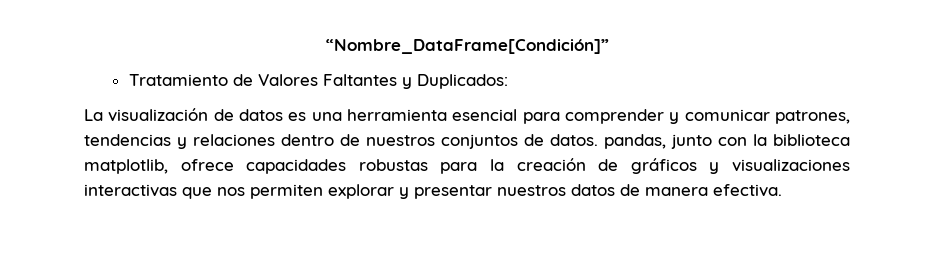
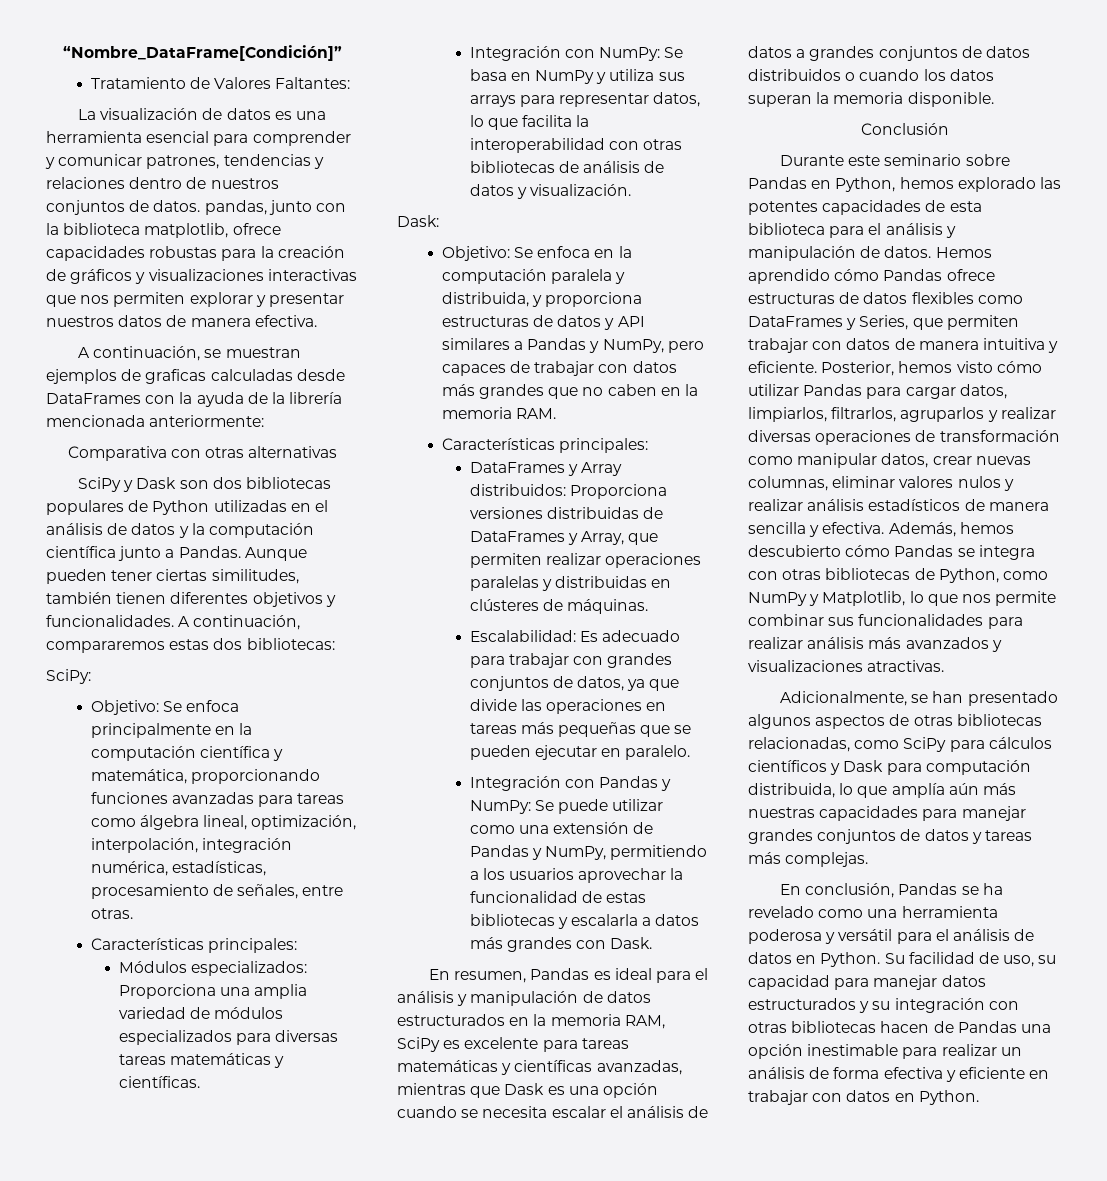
- Tratamiento de Valores Faltantes y Duplicados:
+ Tratamiento de Valores Faltantes:
+ A continuación, se muestran ejemplos de graficas calculadas desde DataFrames con la ayuda de la librería mencionada anteriormente:
+ Comparativa con otras alternativas
+ SciPy y Dask son dos bibliotecas populares de Python utilizadas en el análisis de datos y la computación científica junto a Pandas. Aunque pueden tener ciertas similitudes, también tienen diferentes objetivos y funcionalidades. A continuación, compararemos estas dos bibliotecas:
+ SciPy:
+ Objetivo: Se enfoca principalmente en la computación científica y matemática, proporcionando funciones avanzadas para tareas como álgebra lineal, optimización, interpolación, integración numérica, estadísticas, procesamiento de señales, entre otras.
+ Características principales:
+ Módulos especializados: Proporciona una amplia variedad de módulos especializados para diversas tareas matemáticas y científicas.
+ Integración con NumPy: Se basa en NumPy y utiliza sus arrays para representar datos, lo que facilita la interoperabilidad con otras bibliotecas de análisis de datos y visualización.
+ Dask:
+ Objetivo: Se enfoca en la computación paralela y distribuida, y proporciona estructuras de datos y API similares a Pandas y NumPy, pero capaces de trabajar con datos más grandes que no caben en la memoria RAM.
+ Características principales:
+ DataFrames y Array distribuidos: Proporciona versiones distribuidas de DataFrames y Array, que permiten realizar operaciones paralelas y distribuidas en clústeres de máquinas.
+ Escalabilidad: Es adecuado para trabajar con grandes conjuntos de datos, ya que divide las operaciones en tareas más pequeñas que se pueden ejecutar en paralelo.
+ Integración con Pandas y NumPy: Se puede utilizar como una extensión de Pandas y NumPy, permitiendo a los usuarios aprovechar la funcionalidad de estas bibliotecas y escalarla a datos más grandes con Dask.
+ En resumen, Pandas es ideal para el análisis y manipulación de datos estructurados en la memoria RAM, SciPy es excelente para tareas matemáticas y científicas avanzadas, mientras que Dask es una opción cuando se necesita escalar el análisis de datos a grandes conjuntos de datos distribuidos o cuando los datos superan la memoria disponible.
+ Conclusión
+ Durante este seminario sobre Pandas en Python, hemos explorado las potentes capacidades de esta biblioteca para el análisis y manipulación de datos. Hemos aprendido cómo Pandas ofrece estructuras de datos flexibles como DataFrames y Series, que permiten trabajar con datos de manera intuitiva y eficiente. Posterior, hemos visto cómo utilizar Pandas para cargar datos, limpiarlos, filtrarlos, agruparlos y realizar diversas operaciones de transformación como manipular datos, crear nuevas columnas, eliminar valores nulos y realizar análisis estadísticos de manera sencilla y efectiva. Además, hemos descubierto cómo Pandas se integra con otras bibliotecas de Python, como NumPy y Matplotlib, lo que nos permite combinar sus funcionalidades para realizar análisis más avanzados y visualizaciones atractivas.
+ Adicionalmente, se han presentado algunos aspectos de otras bibliotecas relacionadas, como SciPy para cálculos científicos y Dask para computación distribuida, lo que amplía aún más nuestras capacidades para manejar grandes conjuntos de datos y tareas más complejas.
+ En conclusión, Pandas se ha revelado como una herramienta poderosa y versátil para el análisis de datos en Python. Su facilidad de uso, su capacidad para manejar datos estructurados y su integración con otras bibliotecas hacen de Pandas una opción inestimable para realizar un análisis de forma efectiva y eficiente en trabajar con datos en Python.

